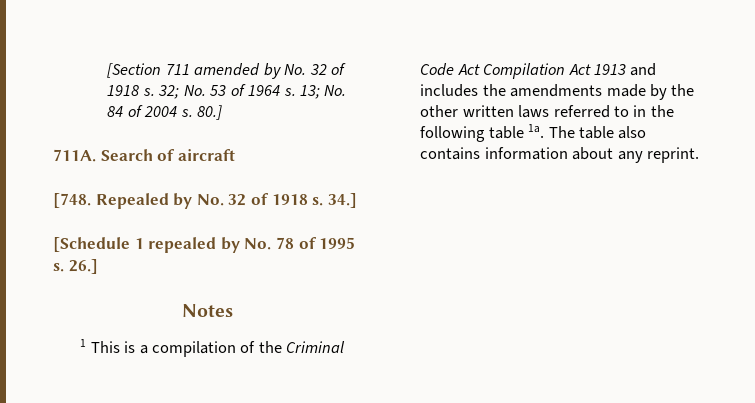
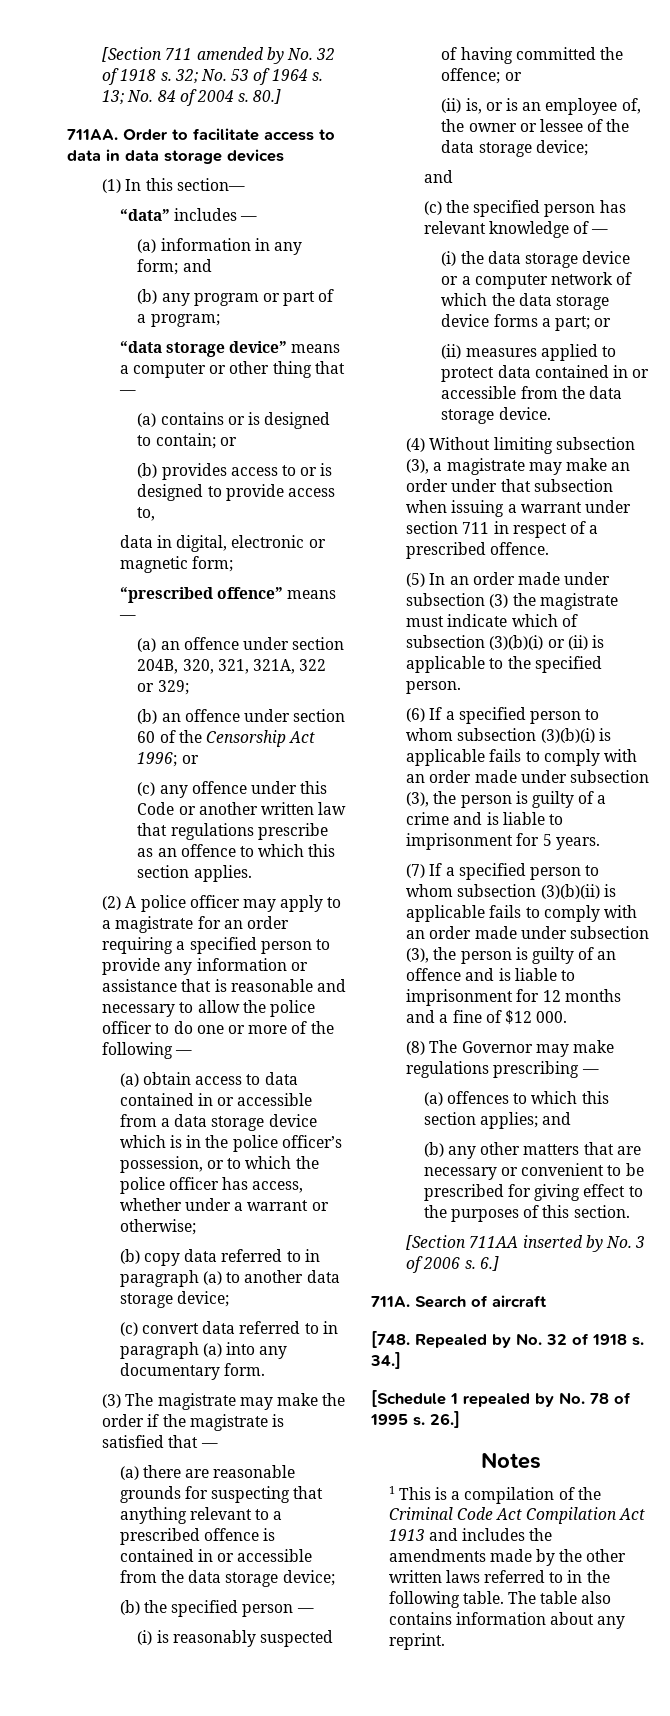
+ 711AA. Order to facilitate access to data in data storage devices
+ (1) In this section—
+ “data” includes —
+ (a) information in any form; and
+ (b) any program or part of a program;
+ “data storage device” means a computer or other thing that —
+ (a) contains or is designed to contain; or
+ (b) provides access to or is designed to provide access to,
+ data in digital, electronic or magnetic form;
+ “prescribed offence” means —
+ (a) an offence under section 204B, 320, 321, 321A, 322 or 329;
+ (b) an offence under section 60 of the Censorship Act 1996; or
+ (c) any offence under this Code or another written law that regulations prescribe as an offence to which this section applies.
+ (2) A police officer may apply to a magistrate for an order requiring a specified person to provide any information or assistance that is reasonable and necessary to allow the police officer to do one or more of the following —
+ (a) obtain access to data contained in or accessible from a data storage device which is in the police officer’s possession, or to which the police officer has access, whether under a warrant or otherwise;
+ (b) copy data referred to in paragraph (a) to another data storage device;
+ (c) convert data referred to in paragraph (a) into any documentary form.
+ (3) The magistrate may make the order if the magistrate is satisfied that —
+ (a) there are reasonable grounds for suspecting that anything relevant to a prescribed offence is contained in or accessible from the data storage device;
+ (b) the specified person —
+ (i) is reasonably suspected of having committed the offence; or
+ (ii) is, or is an employee of, the owner or lessee of the data storage device;
+ and
+ (c) the specified person has relevant knowledge of —
+ (i) the data storage device or a computer network of which the data storage device forms a part; or
+ (ii) measures applied to protect data contained in or accessible from the data storage device.
+ (4) Without limiting subsection (3), a magistrate may make an order under that subsection when issuing a warrant under section 711 in respect of a prescribed offence.
+ (5) In an order made under subsection (3) the magistrate must indicate which of subsection (3)(b)(i) or (ii) is applicable to the specified person.
+ (6) If a specified person to whom subsection (3)(b)(i) is applicable fails to comply with an order made under subsection (3), the person is guilty of a crime and is liable to imprisonment for 5 years.
+ (7) If a specified person to whom subsection (3)(b)(ii) is applicable fails to comply with an order made under subsection (3), the person is guilty of an offence and is liable to imprisonment for 12 months and a fine of $12 000.
+ (8) The Governor may make regulations prescribing —
+ (a) offences to which this section applies; and
+ (b) any other matters that are necessary or convenient to be prescribed for giving effect to the purposes of this section.
+ [Section 711AA inserted by No. 3 of 2006 s. 6.]
- 1 This is a compilation of the Criminal Code Act Compilation Act 1913 and includes the amendments made by the other written laws referred to in the following table 1a.
+ 1 This is a compilation of the Criminal Code Act Compilation Act 1913 and includes the amendments made by the other written laws referred to in the following table.

